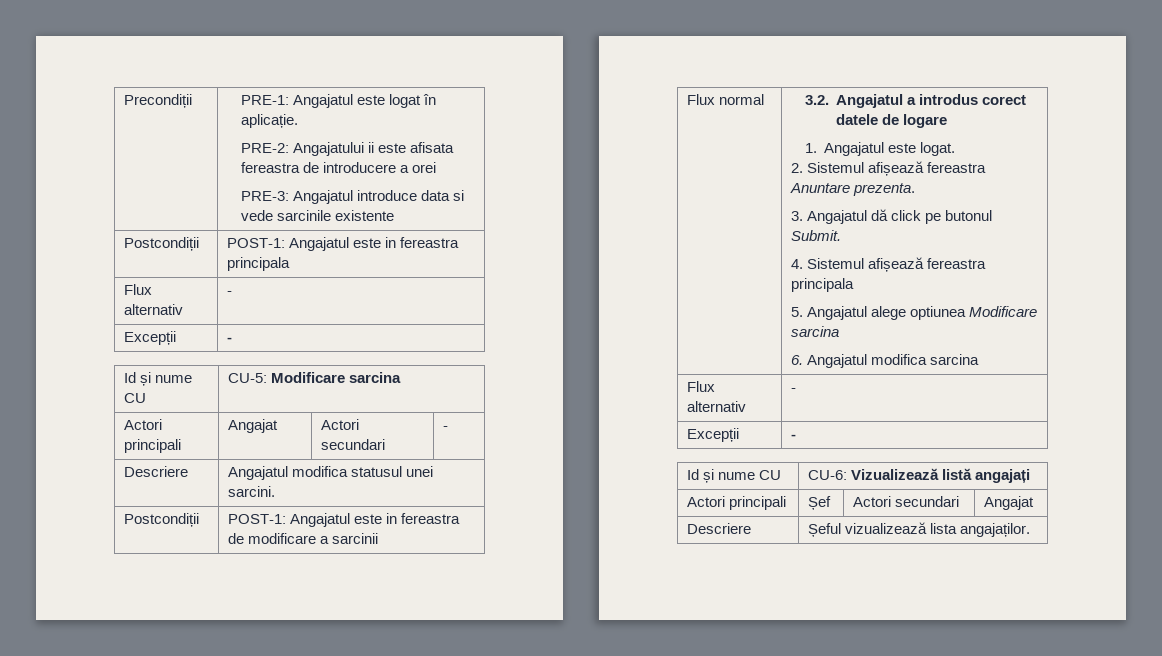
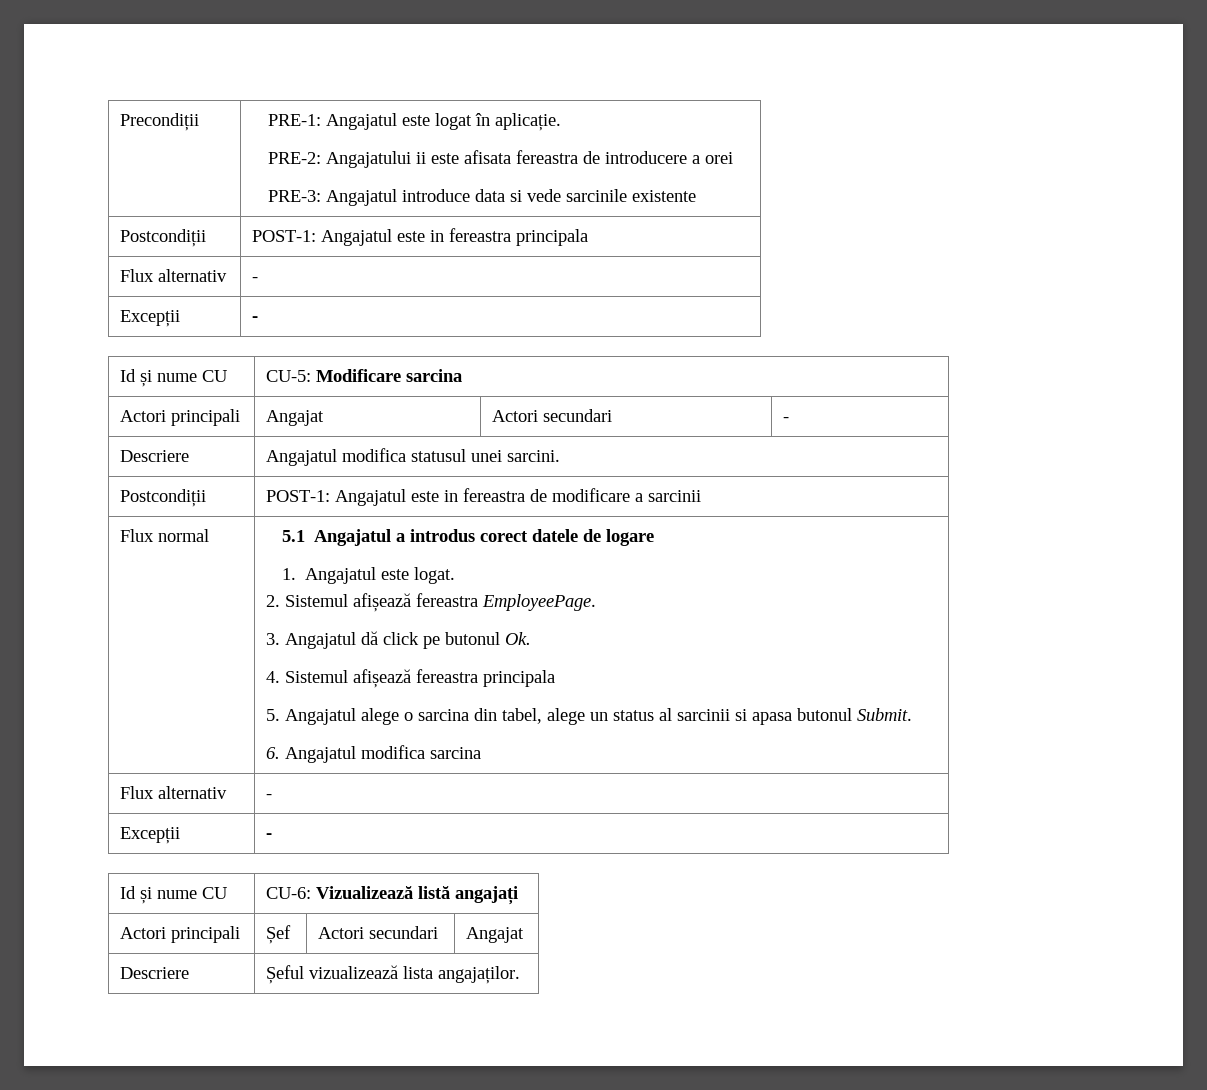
- 3.2. Angajatul a introdus corect datele de logare
+ 5.1 Angajatul a introdus corect datele de logare
- 2. Sistemul afișează fereastra Anuntare prezenta.
+ 2. Sistemul afișează fereastra EmployeePage.
- 3. Angajatul dă click pe butonul Submit.
+ 3. Angajatul dă click pe butonul Ok.
- 5. Angajatul alege optiunea Modificare sarcina
+ 5. Angajatul alege o sarcina din tabel, alege un status al sarcinii si apasa butonul Submit.

